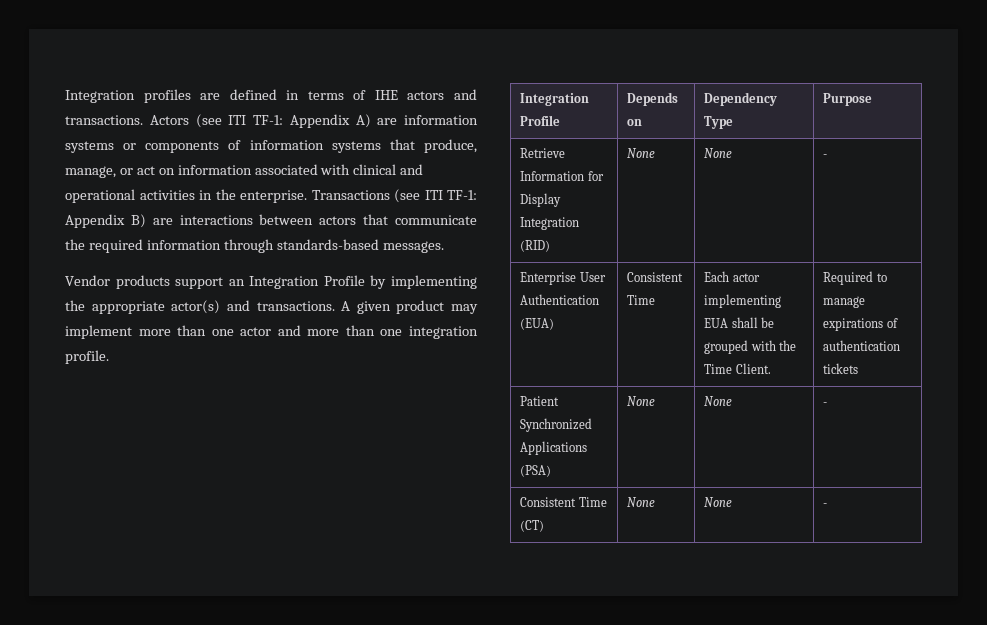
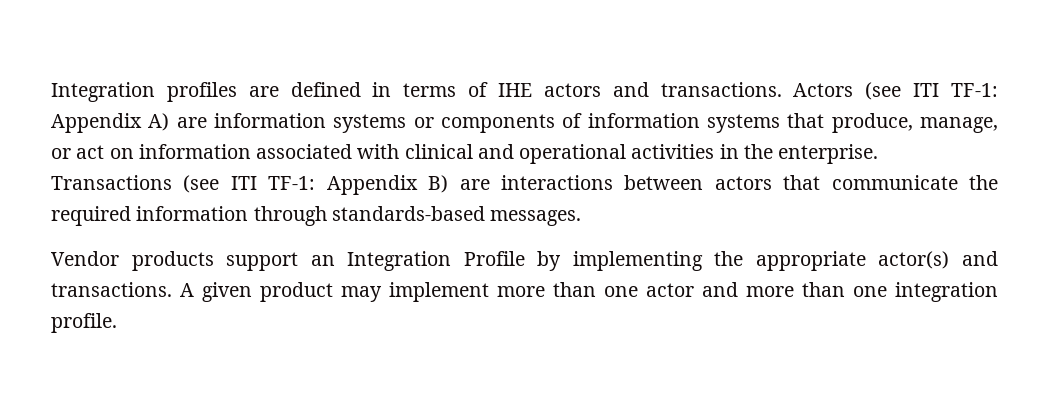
- Integration Profile | Depends on | Dependency Type | Purpose
- Retrieve Information for Display Integration (RID) | None | None | -
- Enterprise User Authentication (EUA) | Consistent Time | Each actor implementing EUA shall be grouped with the Time Client. | Required to manage expirations of authentication tickets
- Patient Synchronized Applications (PSA) | None | None | -
- Consistent Time (CT) | None | None | -

